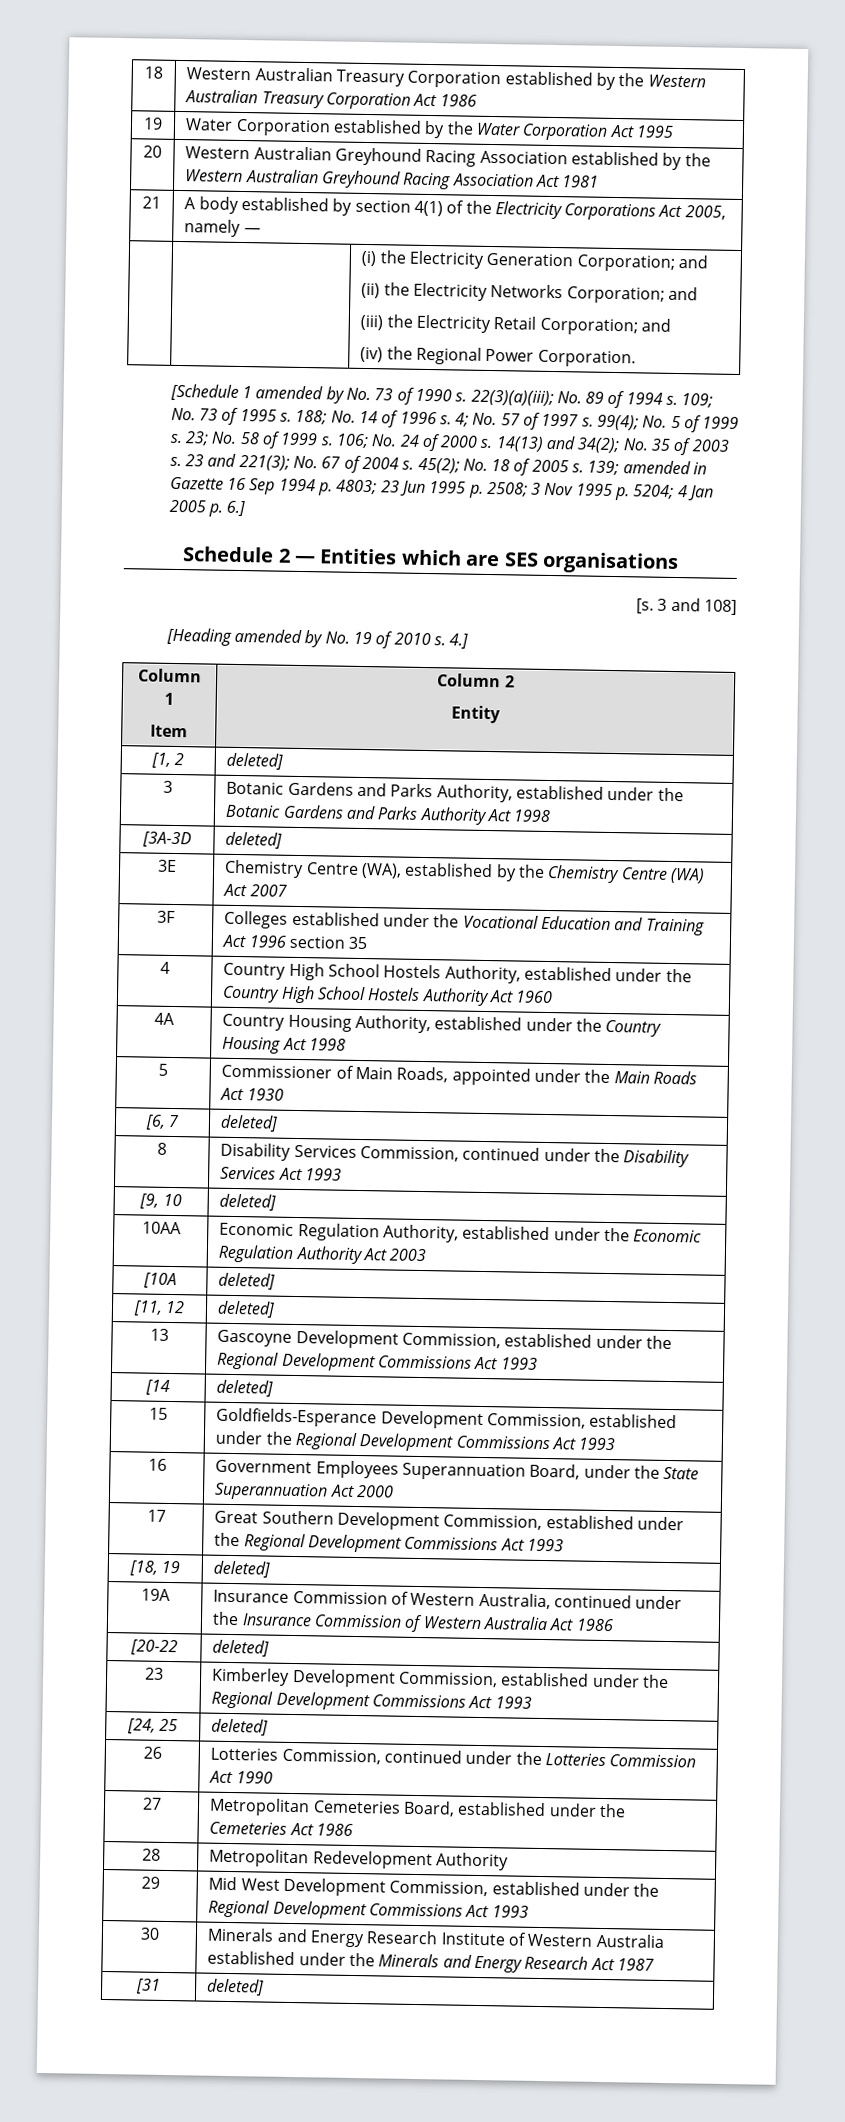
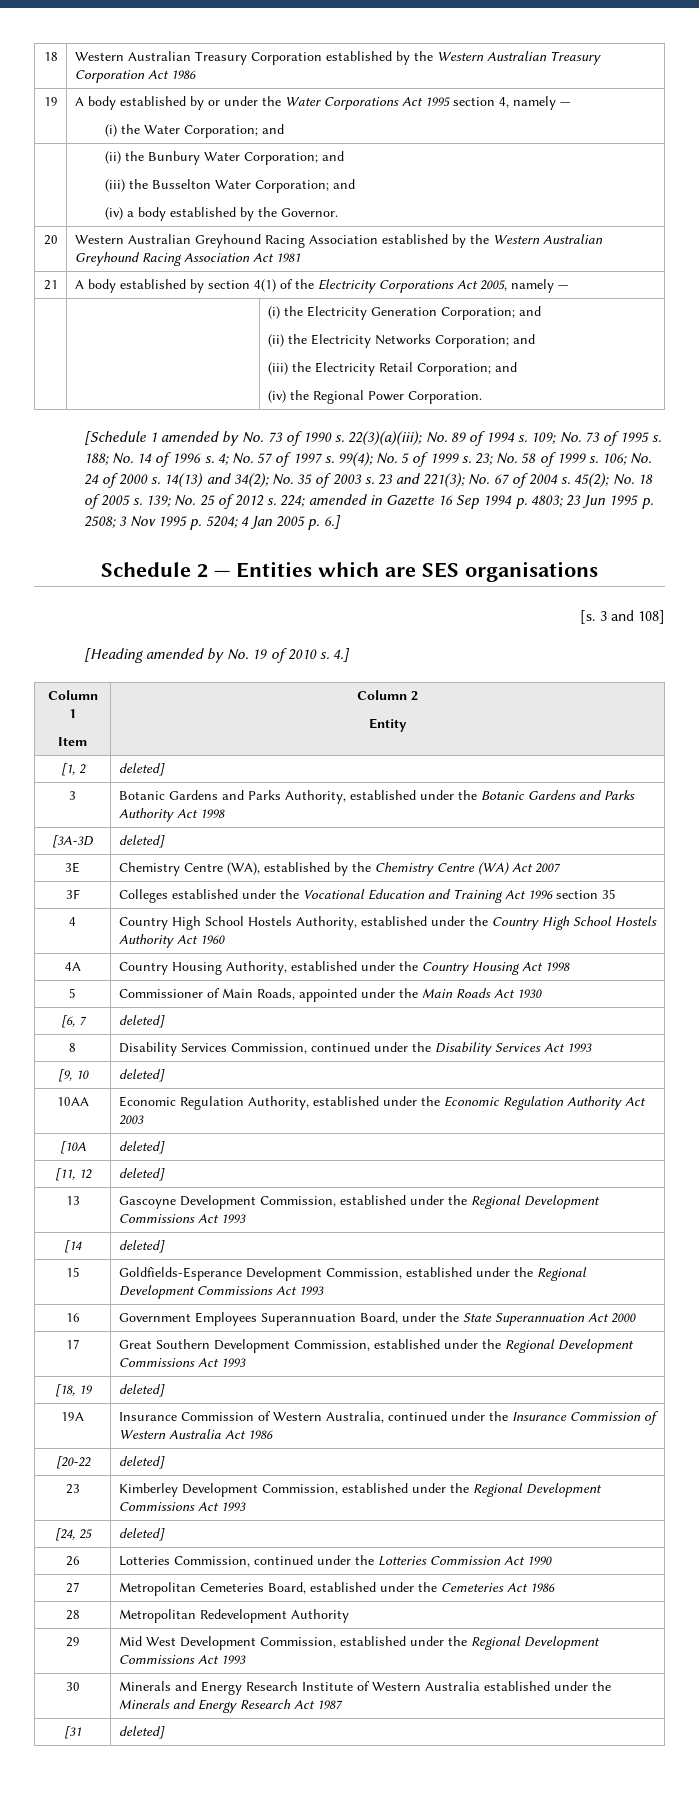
- 19 | Water Corporation established by the Water Corporation Act 1995
+ 19 | A body established by or under the Water Corporations Act 1995 section 4, namely —
+ (i) the Water Corporation; and
+ | (ii) the Bunbury Water Corporation; and
+ (iii) the Busselton Water Corporation; and
+ (iv) a body established by the Governor.
- 139; amended in Gazette 16 Sep 1994 p. 4803; 23 Jun 1995 p. 2508; 3 Nov 1995 p. 5204; 4 Jan 2005 p. 6.]
+ 139; No. 25 of 2012 s. 224; amended in Gazette 16 Sep 1994 p. 4803; 23 Jun 1995 p. 2508; 3 Nov 1995 p. 5204; 4 Jan 2005 p. 6.]

